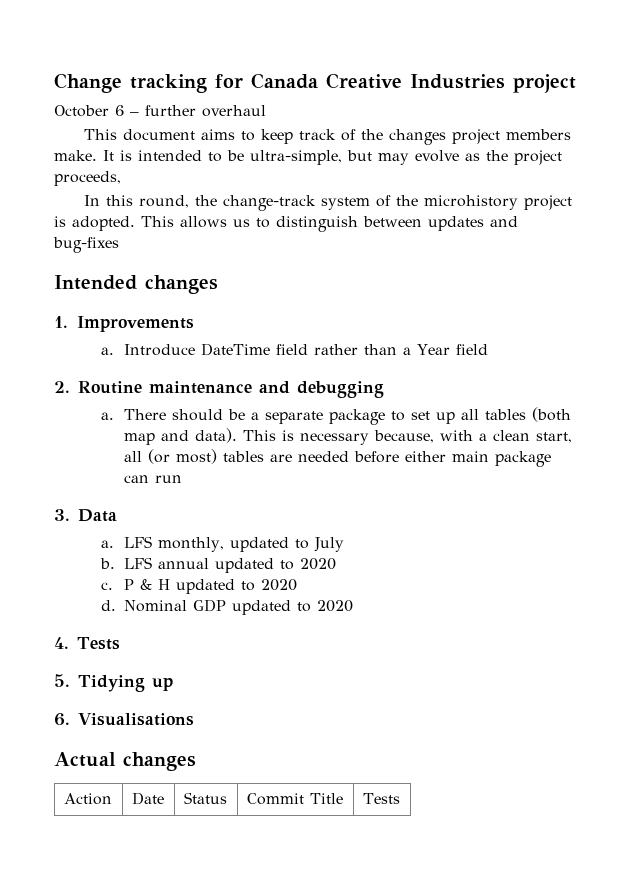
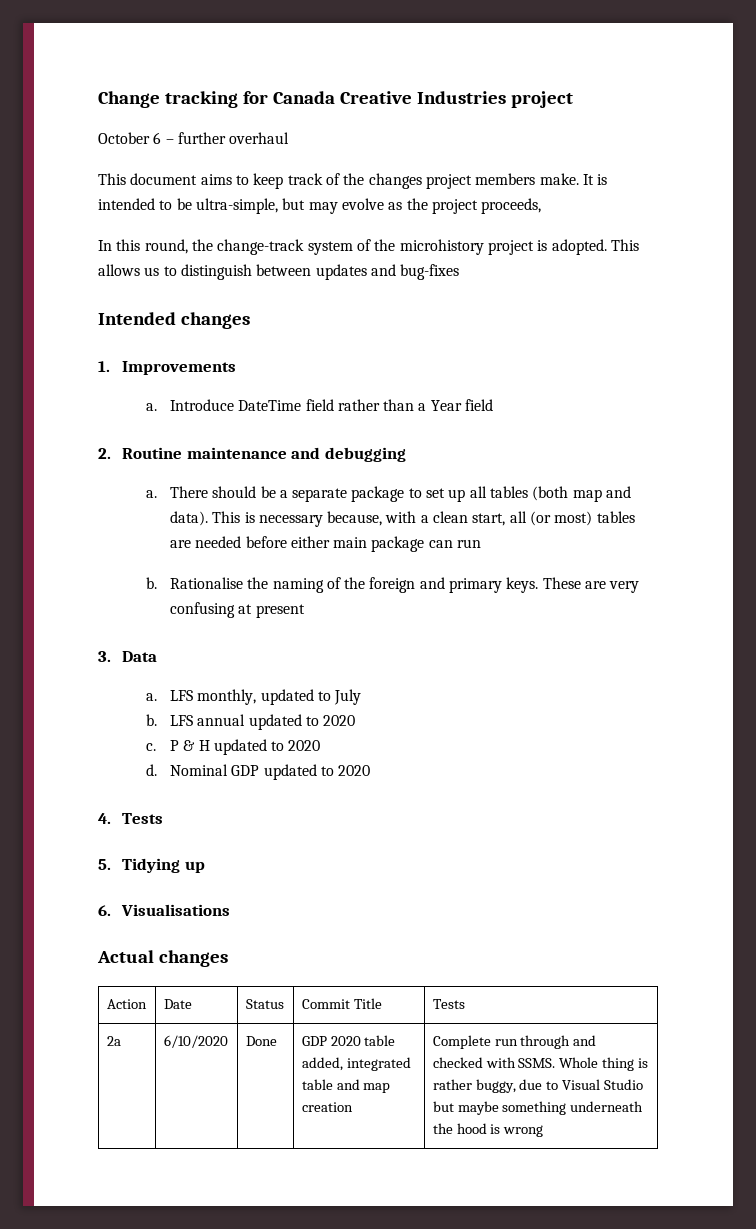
+ b. Rationalise the naming of the foreign and primary keys. These are very confusing at present
+ 2a | 6/10/2020 | Done | GDP 2020 table added, integrated table and map creation | Complete run through and checked with SSMS. Whole thing is rather buggy, due to Visual Studio but maybe something underneath the hood is wrong

